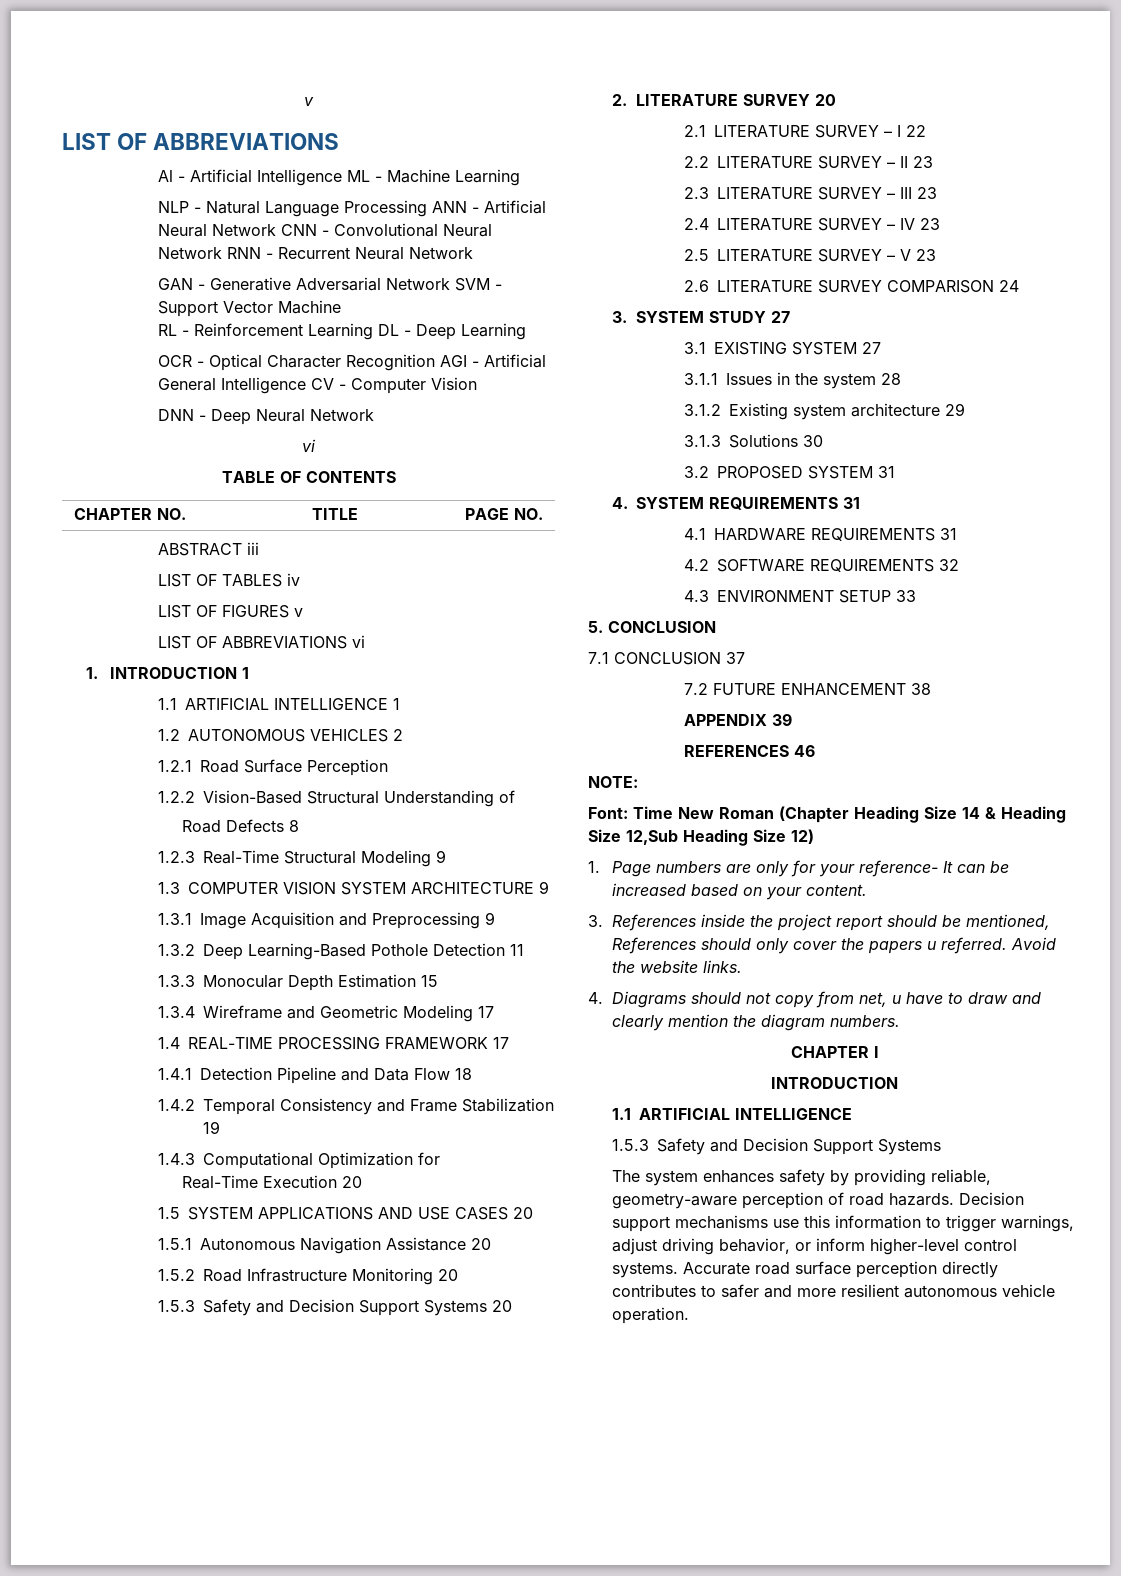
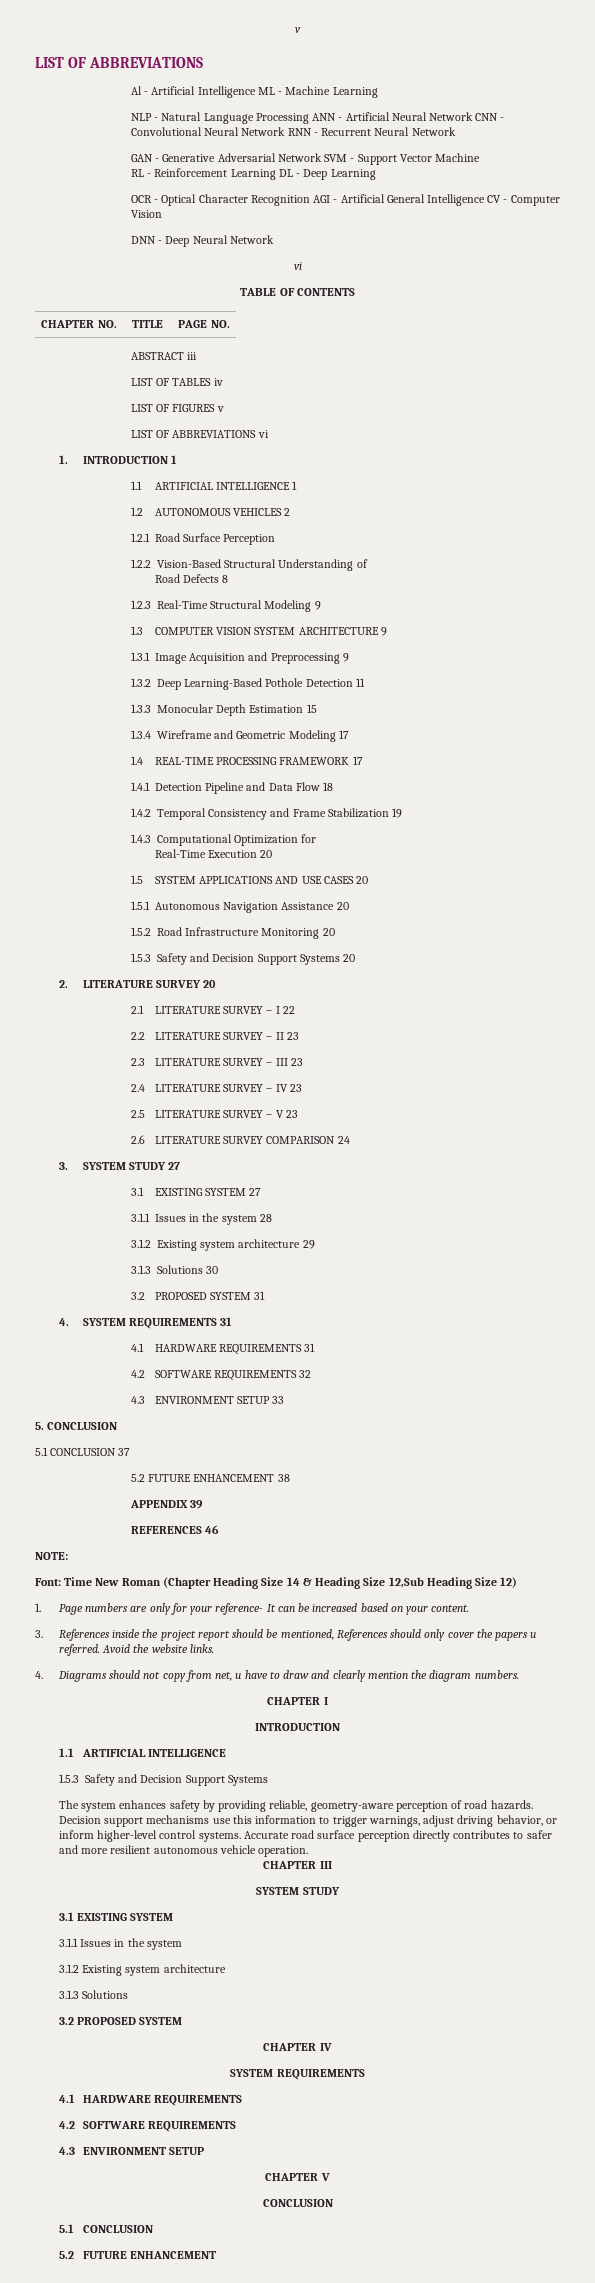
- 7.1 CONCLUSION 37
+ 5.1 CONCLUSION 37
- 7.2 FUTURE ENHANCEMENT 38
+ 5.2 FUTURE ENHANCEMENT 38
+ CHAPTER III
+ SYSTEM STUDY
+ 3.1 EXISTING SYSTEM
+ 3.1.1 Issues in the system
+ 3.1.2 Existing system architecture
+ 3.1.3 Solutions
+ 3.2 PROPOSED SYSTEM
+ CHAPTER IV
+ SYSTEM REQUIREMENTS
+ 4.1 HARDWARE REQUIREMENTS
+ 4.2 SOFTWARE REQUIREMENTS
+ 4.3 ENVIRONMENT SETUP
+ CHAPTER V
+ CONCLUSION
+ 5.1 CONCLUSION
+ 5.2 FUTURE ENHANCEMENT

